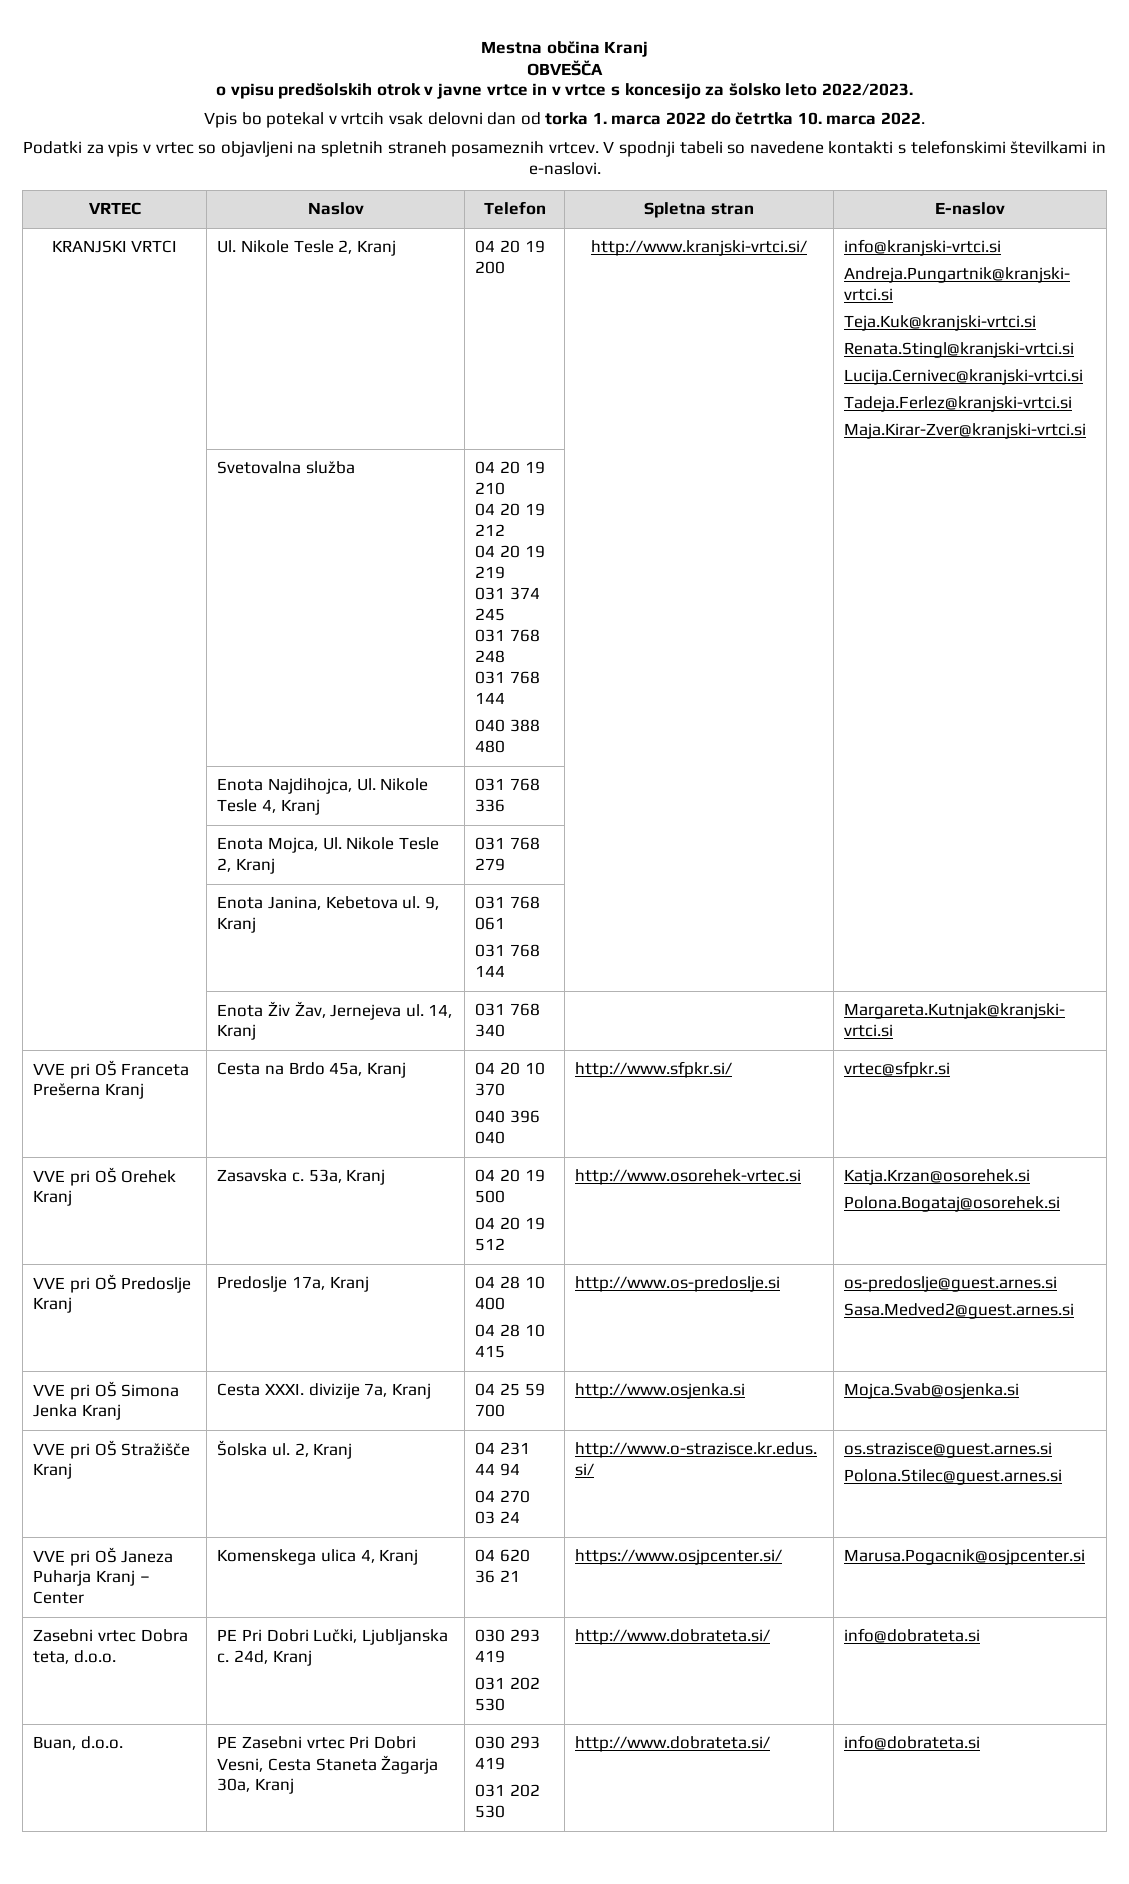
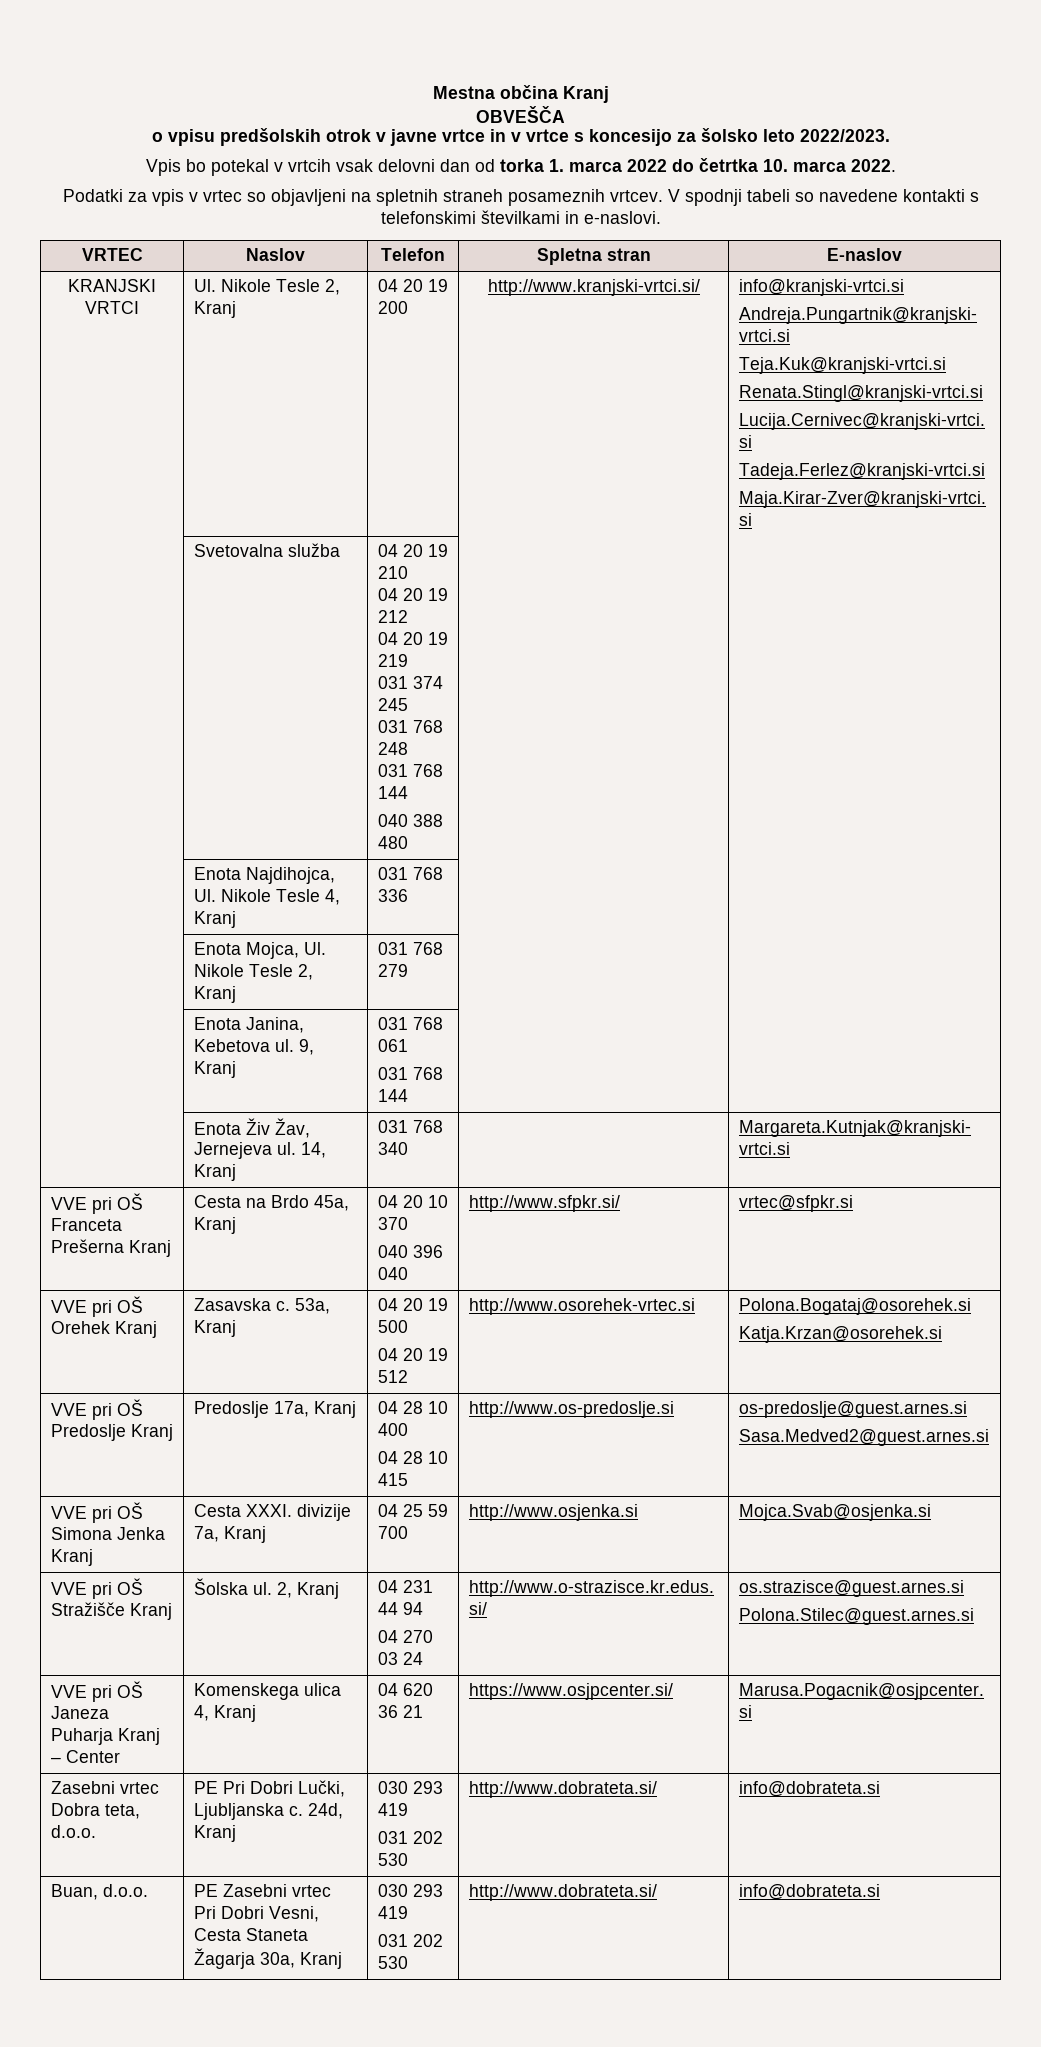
  VVE pri OŠ Orehek Kranj | Zasavska c. 53a, Kranj | 04 20 19 500
- 04 20 19 512 | http://www.osorehek-vrtec.si | Katja.Krzan@osorehek.si
- Polona.Bogataj@osorehek.si
+ 04 20 19 512 | http://www.osorehek-vrtec.si | Polona.Bogataj@osorehek.si
+ Katja.Krzan@osorehek.si

